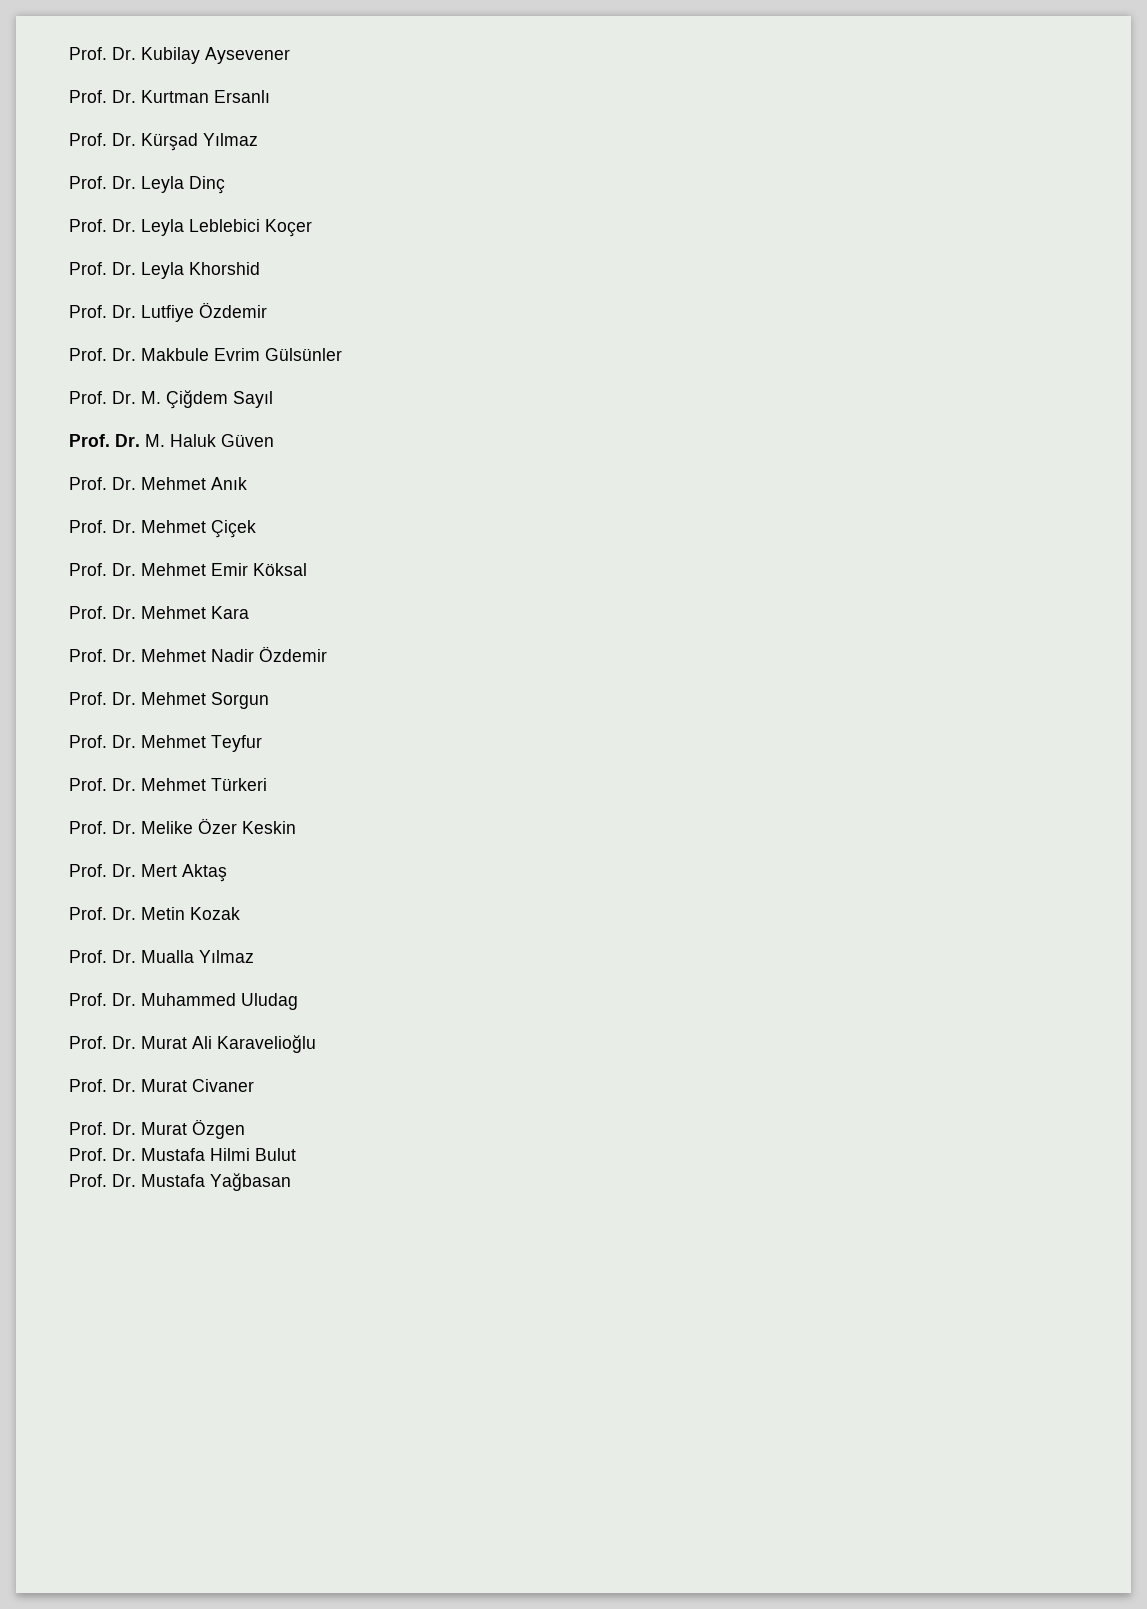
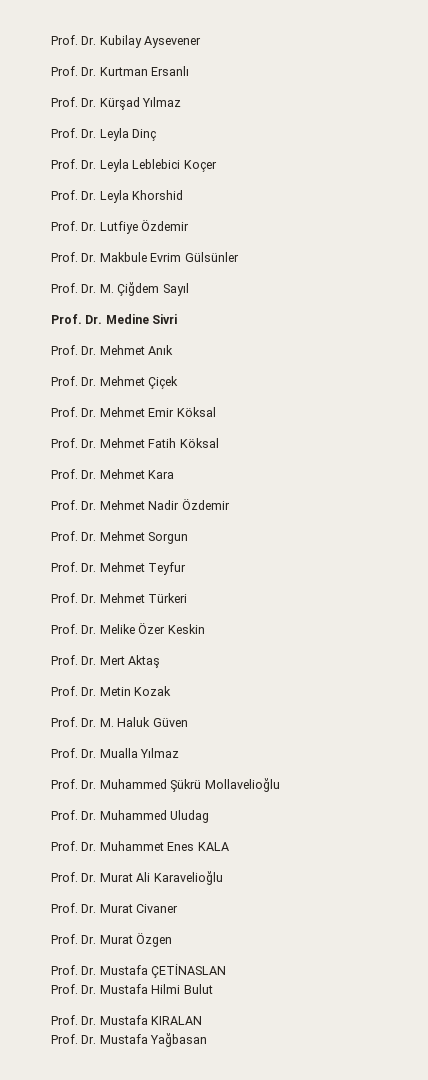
- Prof. Dr. M. Haluk Güven
+ Prof. Dr. Medine Sivri
+ Prof. Dr. Mehmet Fatih Köksal
+ Prof. Dr. M. Haluk Güven
+ Prof. Dr. Muhammed Şükrü Mollavelioğlu
+ Prof. Dr. Muhammet Enes KALA
+ Prof. Dr. Mustafa ÇETİNASLAN
+ Prof. Dr. Mustafa KIRALAN

